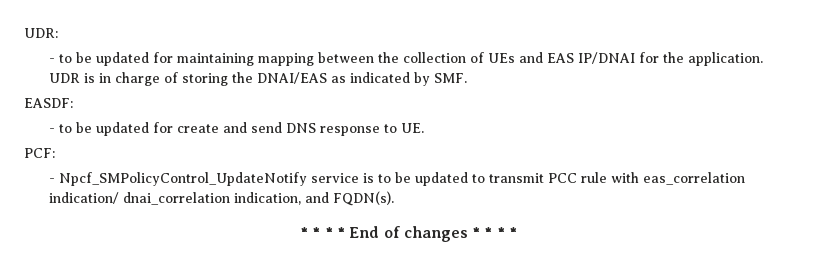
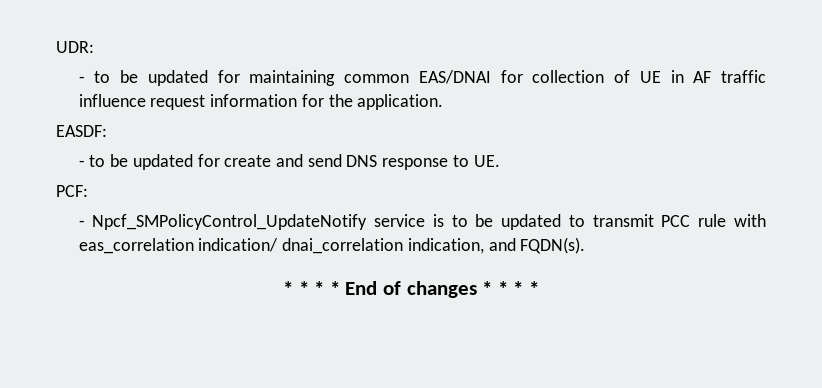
- - to be updated for maintaining mapping between the collection of UEs and EAS IP/DNAI for the application. UDR is in charge of storing the DNAI/EAS as indicated by SMF.
+ - to be updated for maintaining common EAS/DNAI for collection of UE in AF traffic influence request information for the application.

